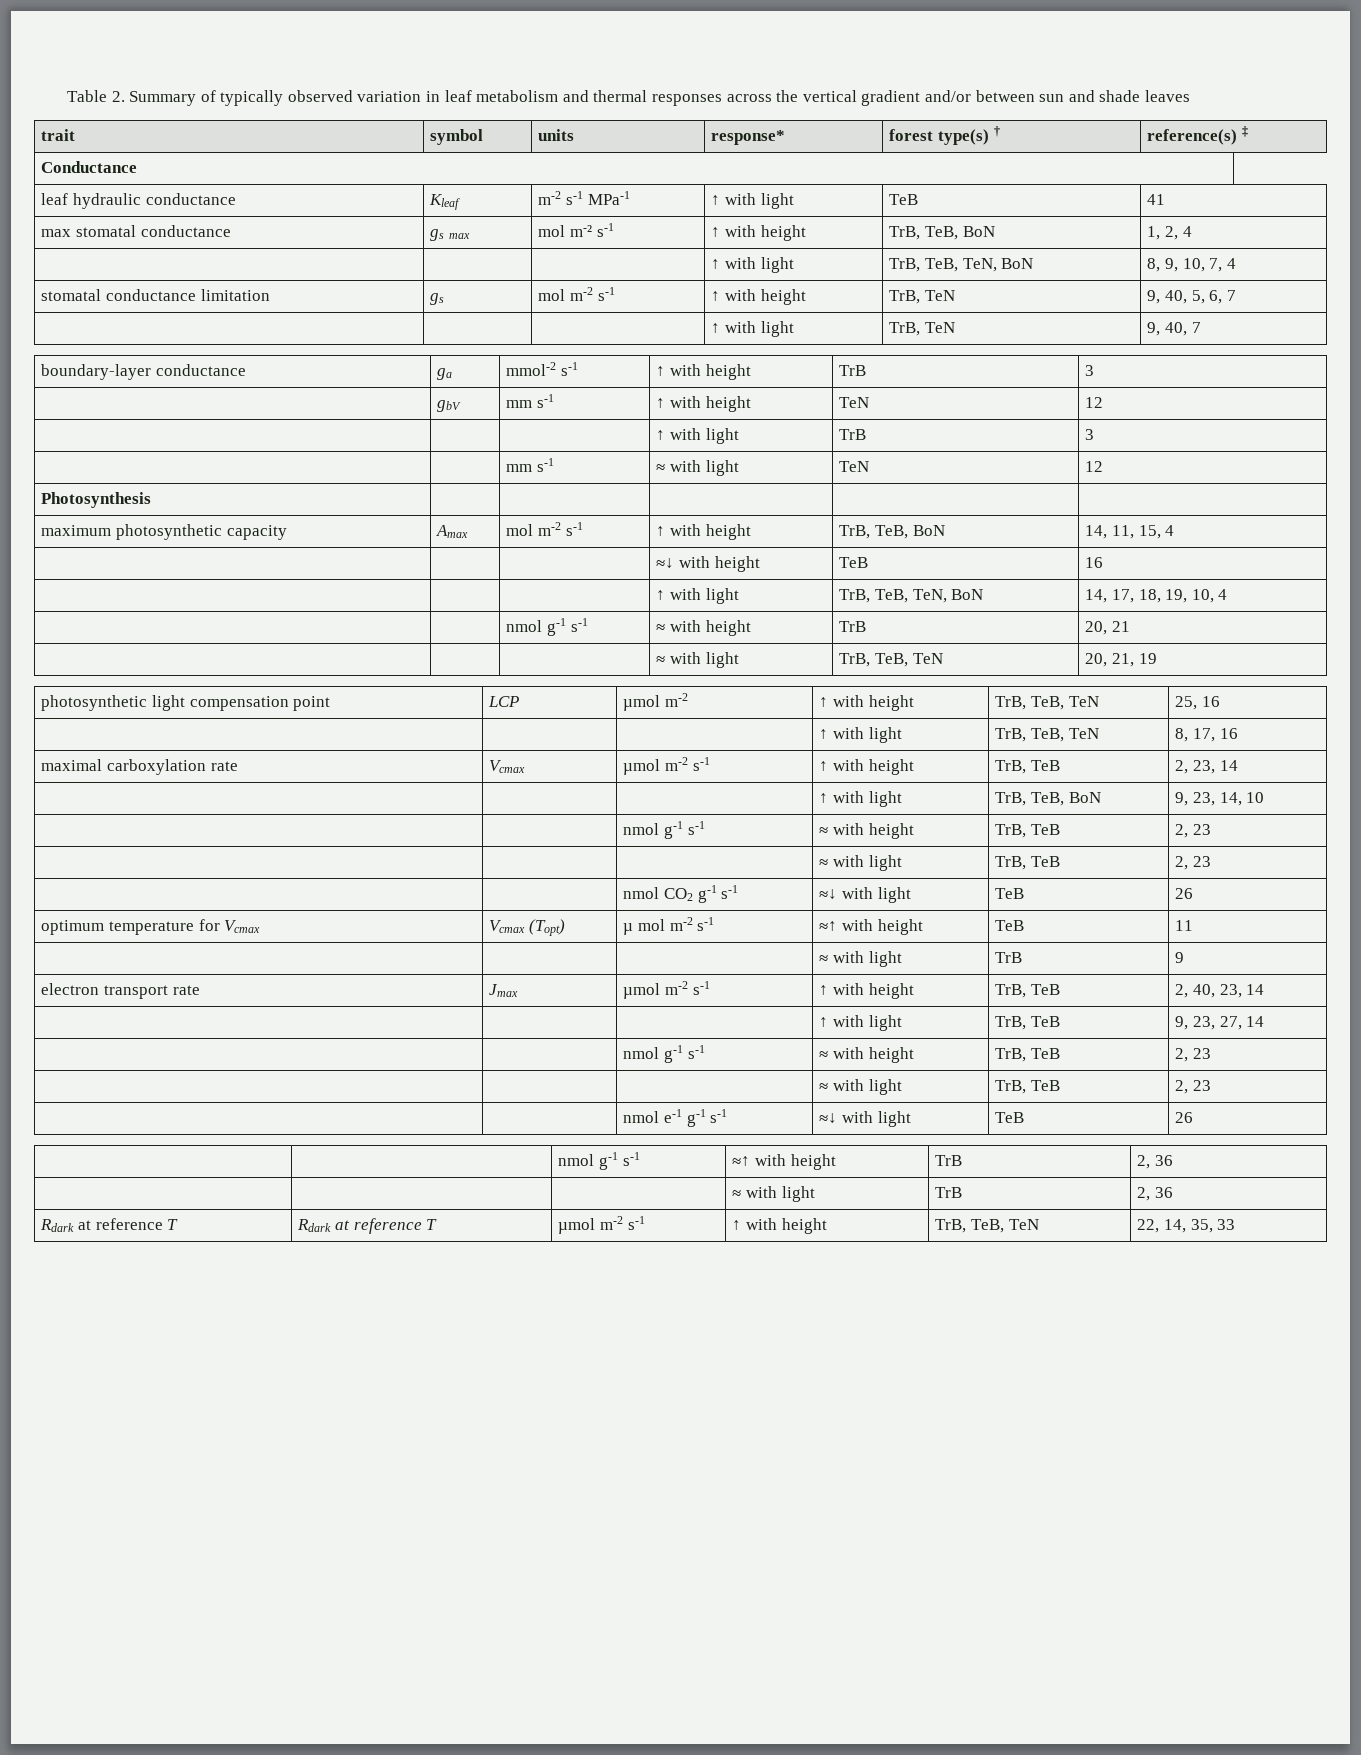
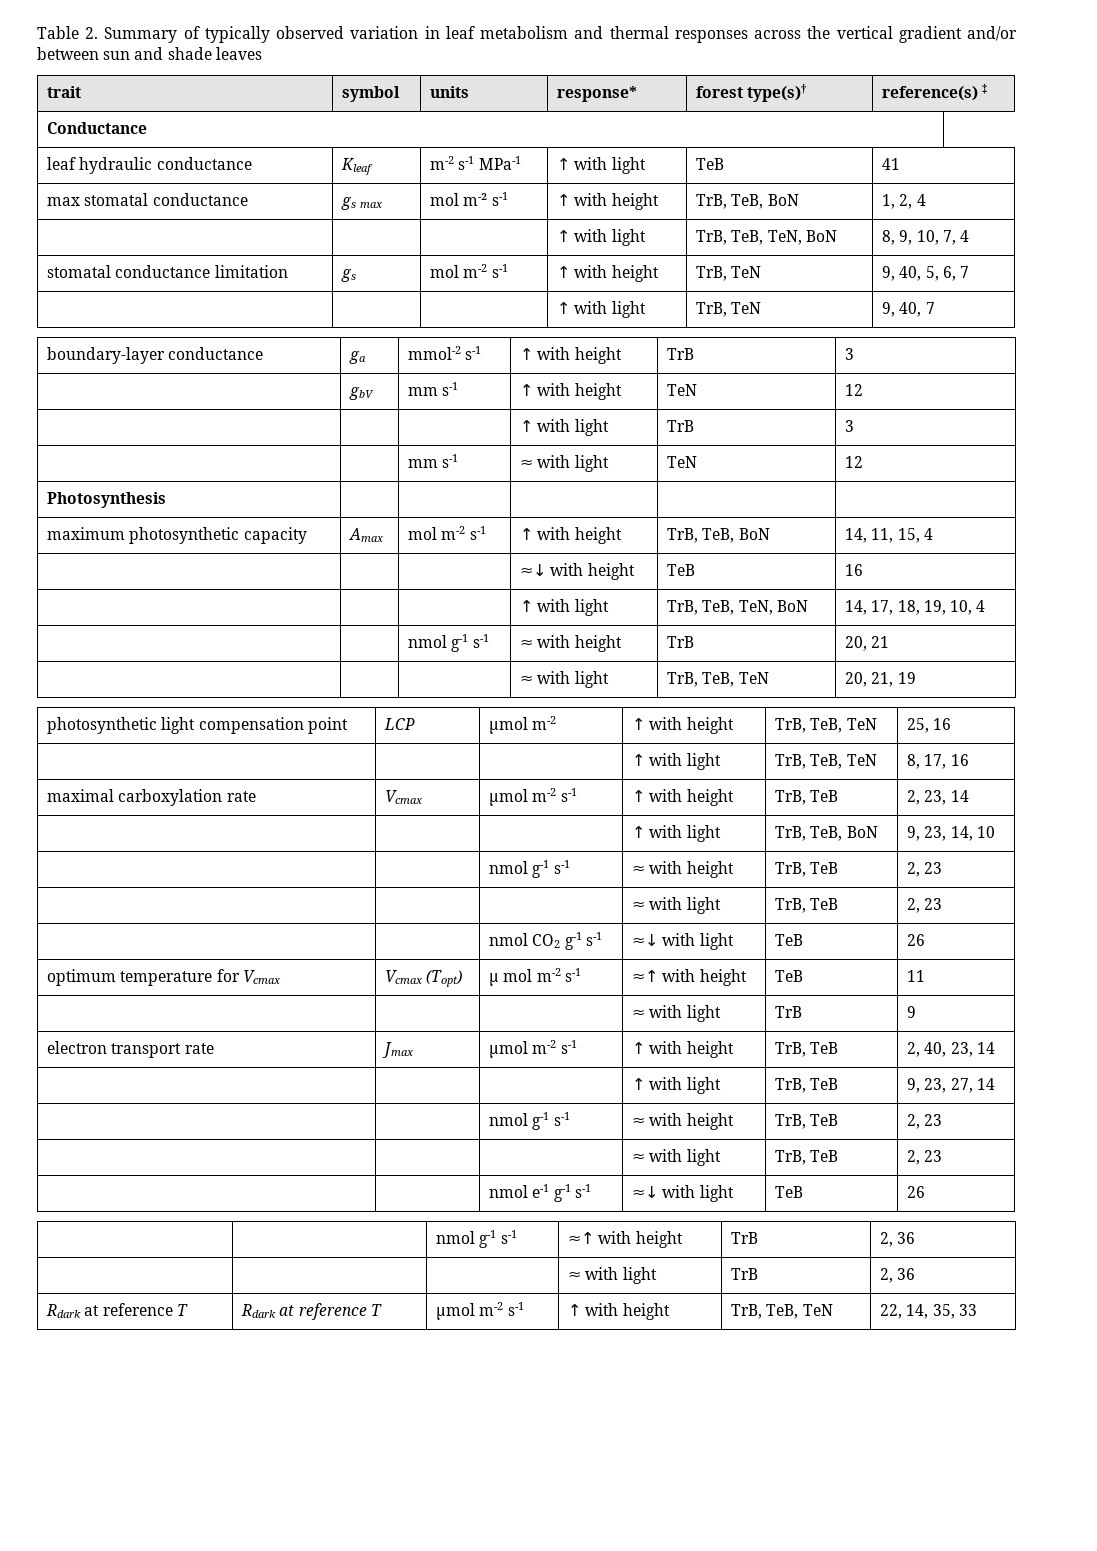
- trait | symbol | units | response* | forest type(s) † | reference(s) ‡
+ trait | symbol | units | response* | forest type(s)† | reference(s) ‡

